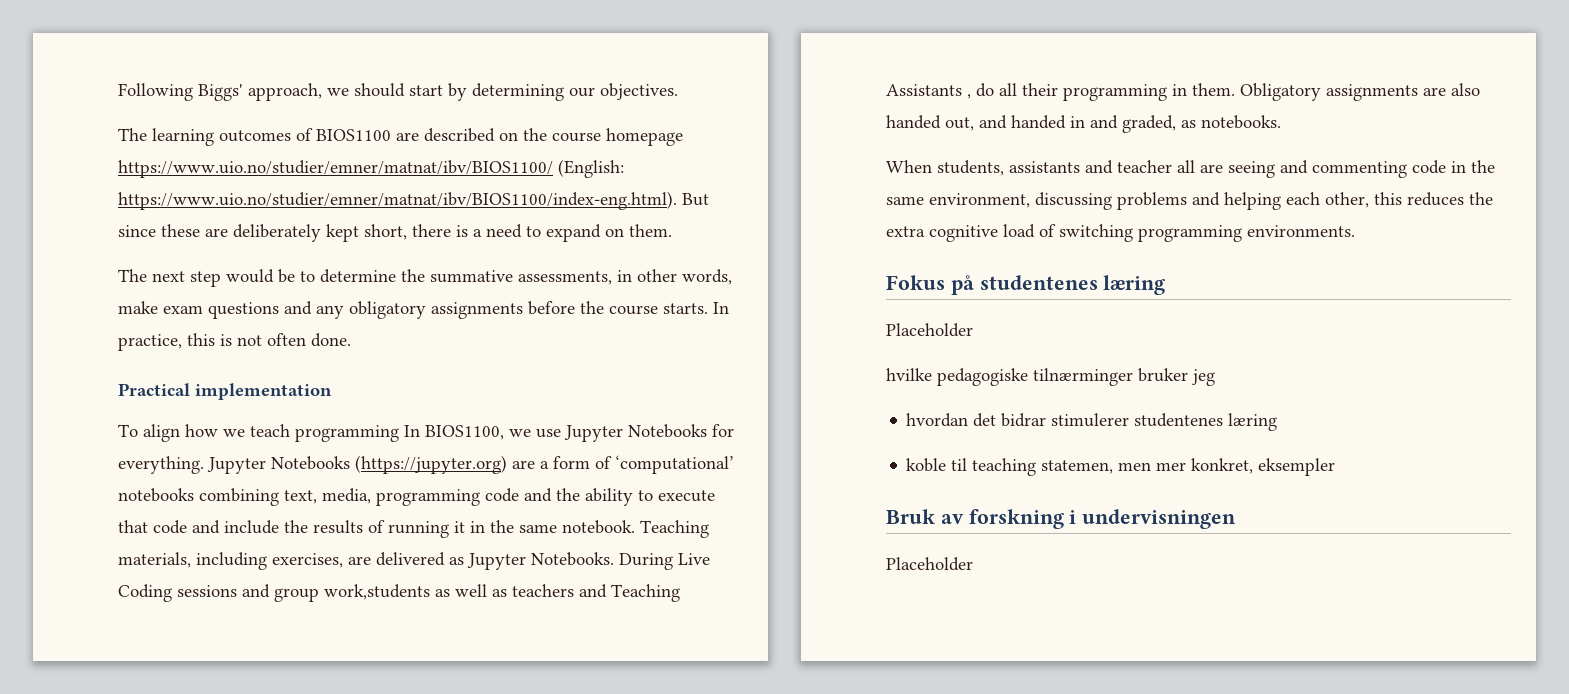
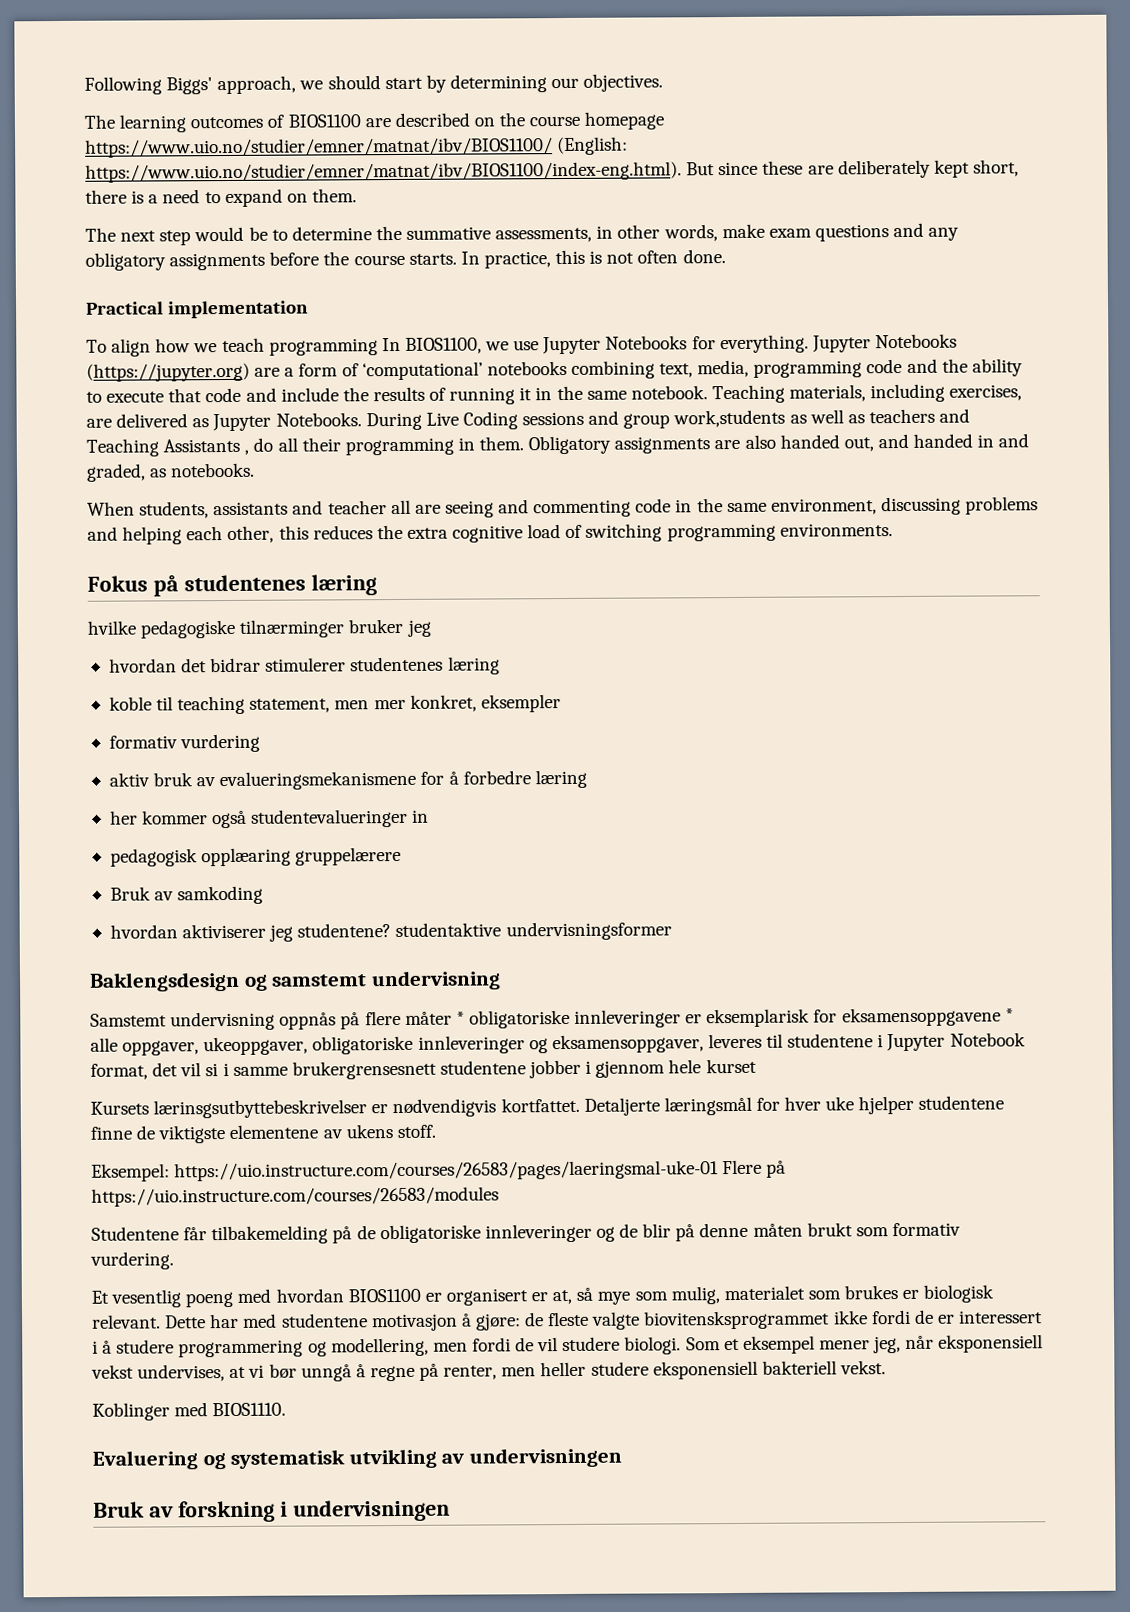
  Fokus på studentenes læring
- Placeholder
- koble til teaching statemen, men mer konkret, eksempler
+ koble til teaching statement, men mer konkret, eksempler
+ formativ vurdering
+ aktiv bruk av evalueringsmekanismene for å forbedre læring
+ her kommer også studentevalueringer in
+ pedagogisk opplæaring gruppelærere
+ Bruk av samkoding
+ hvordan aktiviserer jeg studentene? studentaktive undervisningsformer
+ Baklengsdesign og samstemt undervisning
+ Samstemt undervisning oppnås på flere måter * obligatoriske innleveringer er eksemplarisk for eksamensoppgavene * alle oppgaver, ukeoppgaver, obligatoriske innleveringer og eksamensoppgaver, leveres til studentene i Jupyter Notebook format, det vil si i samme brukergrensesnett studentene jobber i gjennom hele kurset
+ Kursets lærinsgsutbyttebeskrivelser er nødvendigvis kortfattet. Detaljerte læringsmål for hver uke hjelper studentene finne de viktigste elementene av ukens stoff.
+ Eksempel: https://uio.instructure.com/courses/26583/pages/laeringsmal-uke-01 Flere på https://uio.instructure.com/courses/26583/modules
+ Studentene får tilbakemelding på de obligatoriske innleveringer og de blir på denne måten brukt som formativ vurdering.
+ Et vesentlig poeng med hvordan BIOS1100 er organisert er at, så mye som mulig, materialet som brukes er biologisk relevant. Dette har med studentene motivasjon å gjøre: de fleste valgte biovitensksprogrammet ikke fordi de er interessert i å studere programmering og modellering, men fordi de vil studere biologi. Som et eksempel mener jeg, når eksponensiell vekst undervises, at vi bør unngå å regne på renter, men heller studere eksponensiell bakteriell vekst.
+ Koblinger med BIOS1110.
+ Evaluering og systematisk utvikling av undervisningen
  Bruk av forskning i undervisningen
- Placeholder

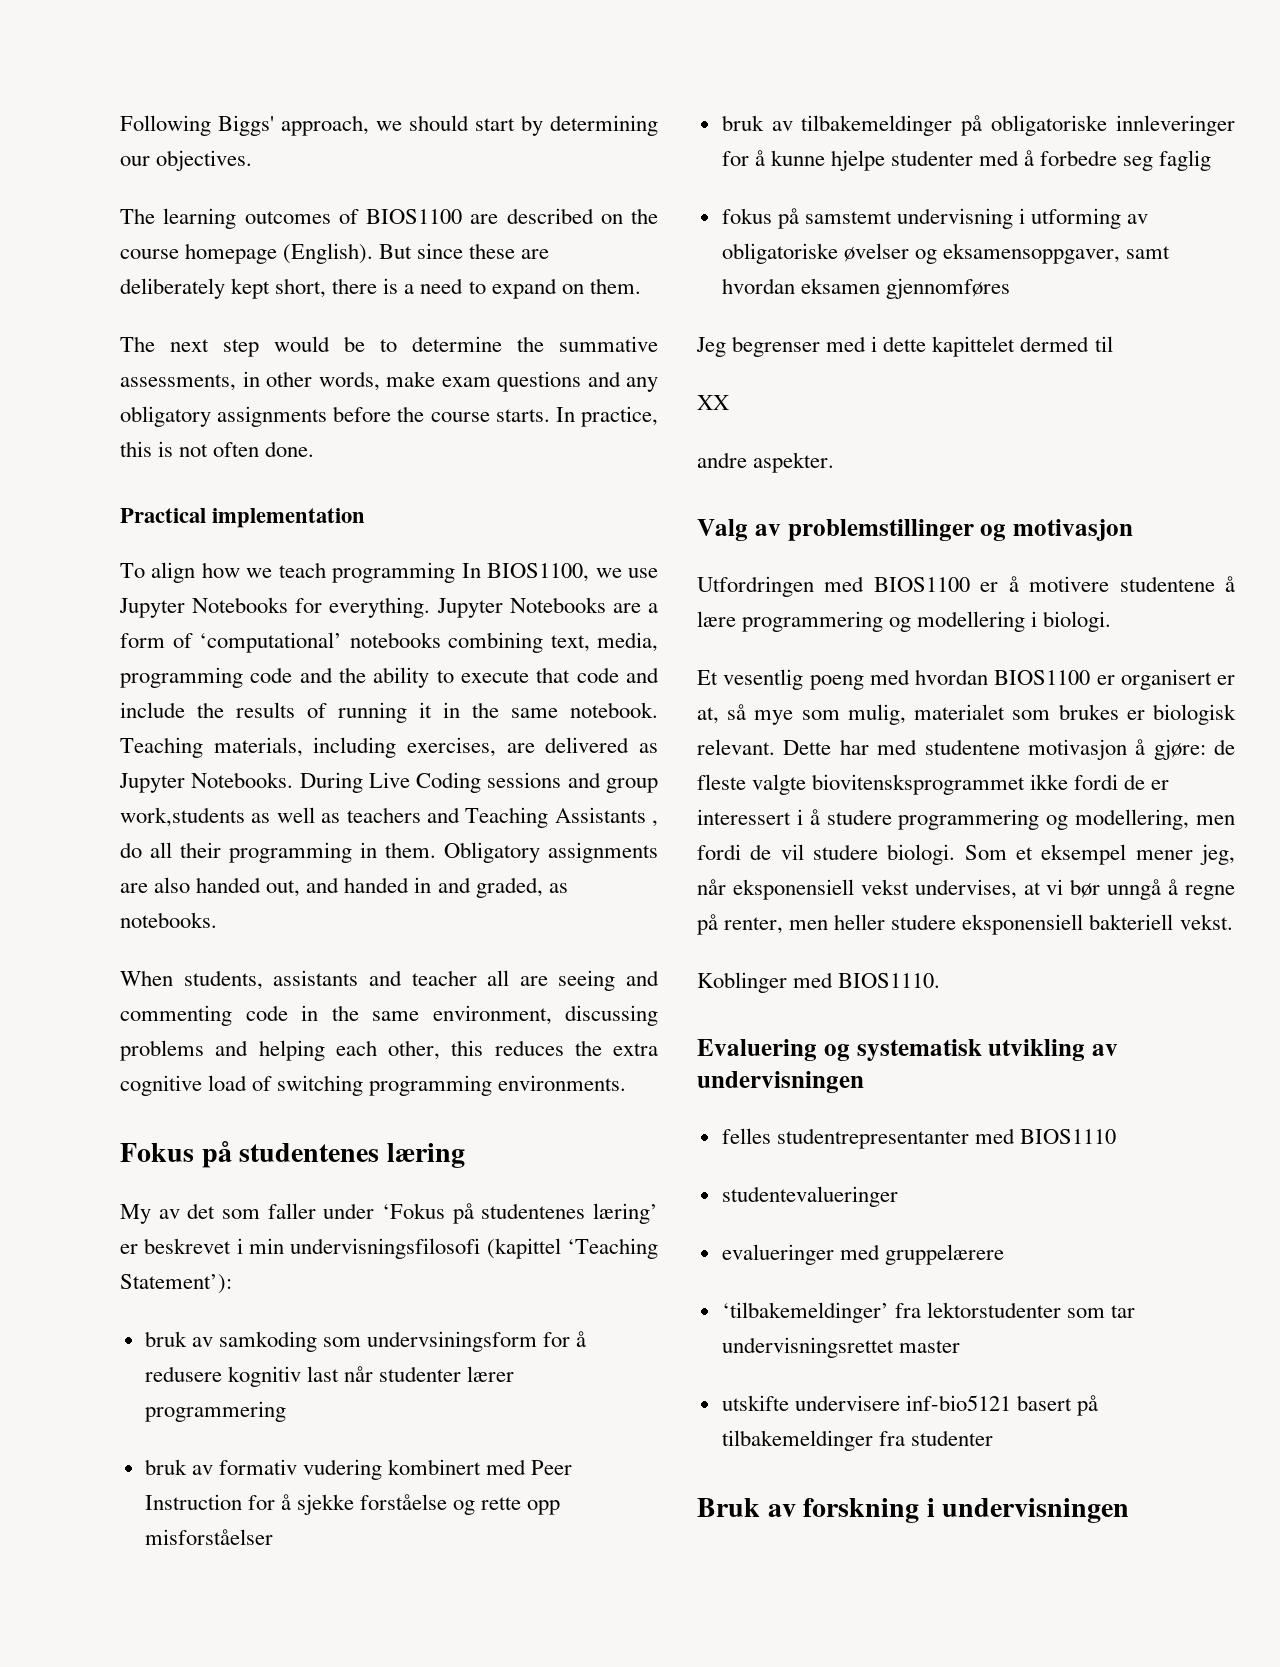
- The learning outcomes of BIOS1100 are described on the course homepage https://www.uio.no/studier/emner/matnat/ibv/BIOS1100/ (English: https://www.uio.no/studier/emner/matnat/ibv/BIOS1100/index-eng.html). But since these are deliberately kept short, there is a need to expand on them.
+ The learning outcomes of BIOS1100 are described on the course homepage (English). But since these are deliberately kept short, there is a need to expand on them.
- Jupyter Notebooks (https://jupyter.org) are a form of ‘computational’ notebooks combining text, media, programming code and the ability to execute that code and include the results of running it in the same notebook.
+ Jupyter Notebooks are a form of ‘computational’ notebooks combining text, media, programming code and the ability to execute that code and include the results of running it in the same notebook.
- hvilke pedagogiske tilnærminger bruker jeg
- hvordan det bidrar stimulerer studentenes læring
- koble til teaching statement, men mer konkret, eksempler
- formativ vurdering
- aktiv bruk av evalueringsmekanismene for å forbedre læring
- her kommer også studentevalueringer in
- pedagogisk opplæaring gruppelærere
- Bruk av samkoding
- hvordan aktiviserer jeg studentene? studentaktive undervisningsformer
- Baklengsdesign og samstemt undervisning
- Samstemt undervisning oppnås på flere måter * obligatoriske innleveringer er eksemplarisk for eksamensoppgavene * alle oppgaver, ukeoppgaver, obligatoriske innleveringer og eksamensoppgaver, leveres til studentene i Jupyter Notebook format, det vil si i samme brukergrensesnett studentene jobber i gjennom hele kurset
- Kursets lærinsgsutbyttebeskrivelser er nødvendigvis kortfattet. Detaljerte læringsmål for hver uke hjelper studentene finne de viktigste elementene av ukens stoff.
- Eksempel: https://uio.instructure.com/courses/26583/pages/laeringsmal-uke-01 Flere på https://uio.instructure.com/courses/26583/modules
- Studentene får tilbakemelding på de obligatoriske innleveringer og de blir på denne måten brukt som formativ vurdering.
+ My av det som faller under ‘Fokus på studentenes læring’ er beskrevet i min undervisningsfilosofi (kapittel ‘Teaching Statement’):
+ bruk av samkoding som undervsiningsform for å redusere kognitiv last når studenter lærer programmering
+ bruk av formativ vudering kombinert med Peer Instruction for å sjekke forståelse og rette opp misforståelser
+ bruk av tilbakemeldinger på obligatoriske innleveringer for å kunne hjelpe studenter med å forbedre seg faglig
+ fokus på samstemt undervisning i utforming av obligatoriske øvelser og eksamensoppgaver, samt hvordan eksamen gjennomføres
+ Jeg begrenser med i dette kapittelet dermed til
+ XX
+ andre aspekter.
+ Valg av problemstillinger og motivasjon
+ Utfordringen med BIOS1100 er å motivere studentene å lære programmering og modellering i biologi.
+ felles studentrepresentanter med BIOS1110
+ studentevalueringer
+ evalueringer med gruppelærere
+ ‘tilbakemeldinger’ fra lektorstudenter som tar undervisningsrettet master
+ utskifte undervisere inf-bio5121 basert på tilbakemeldinger fra studenter

